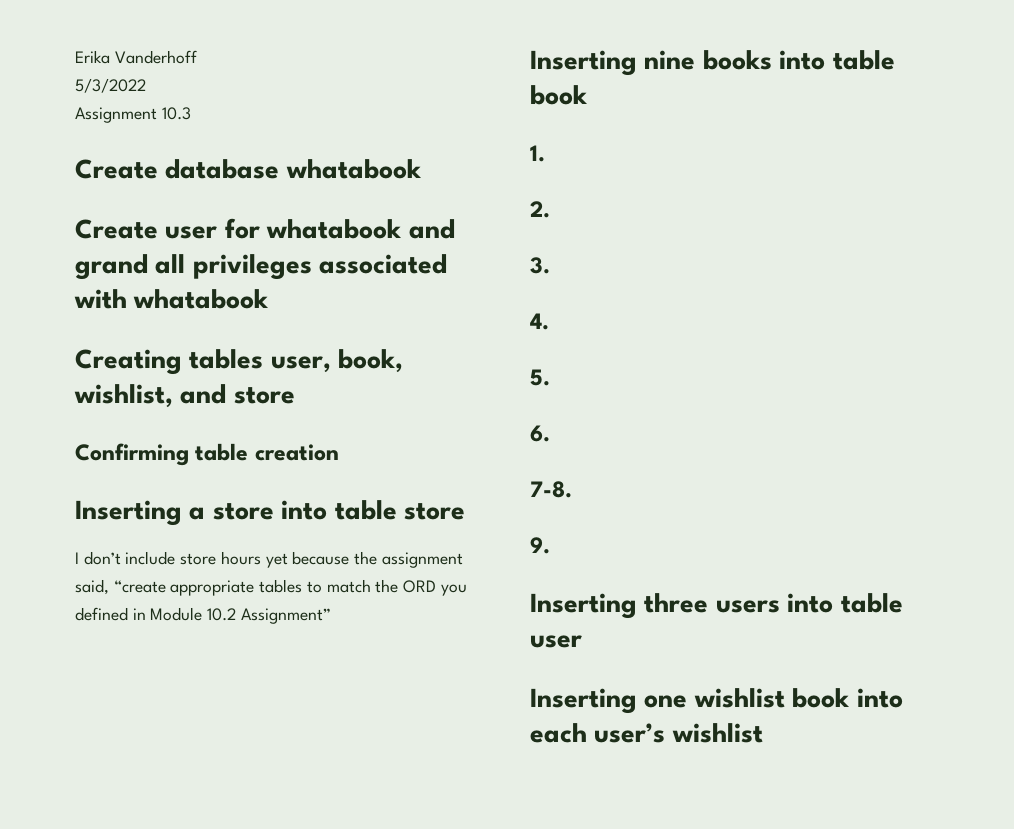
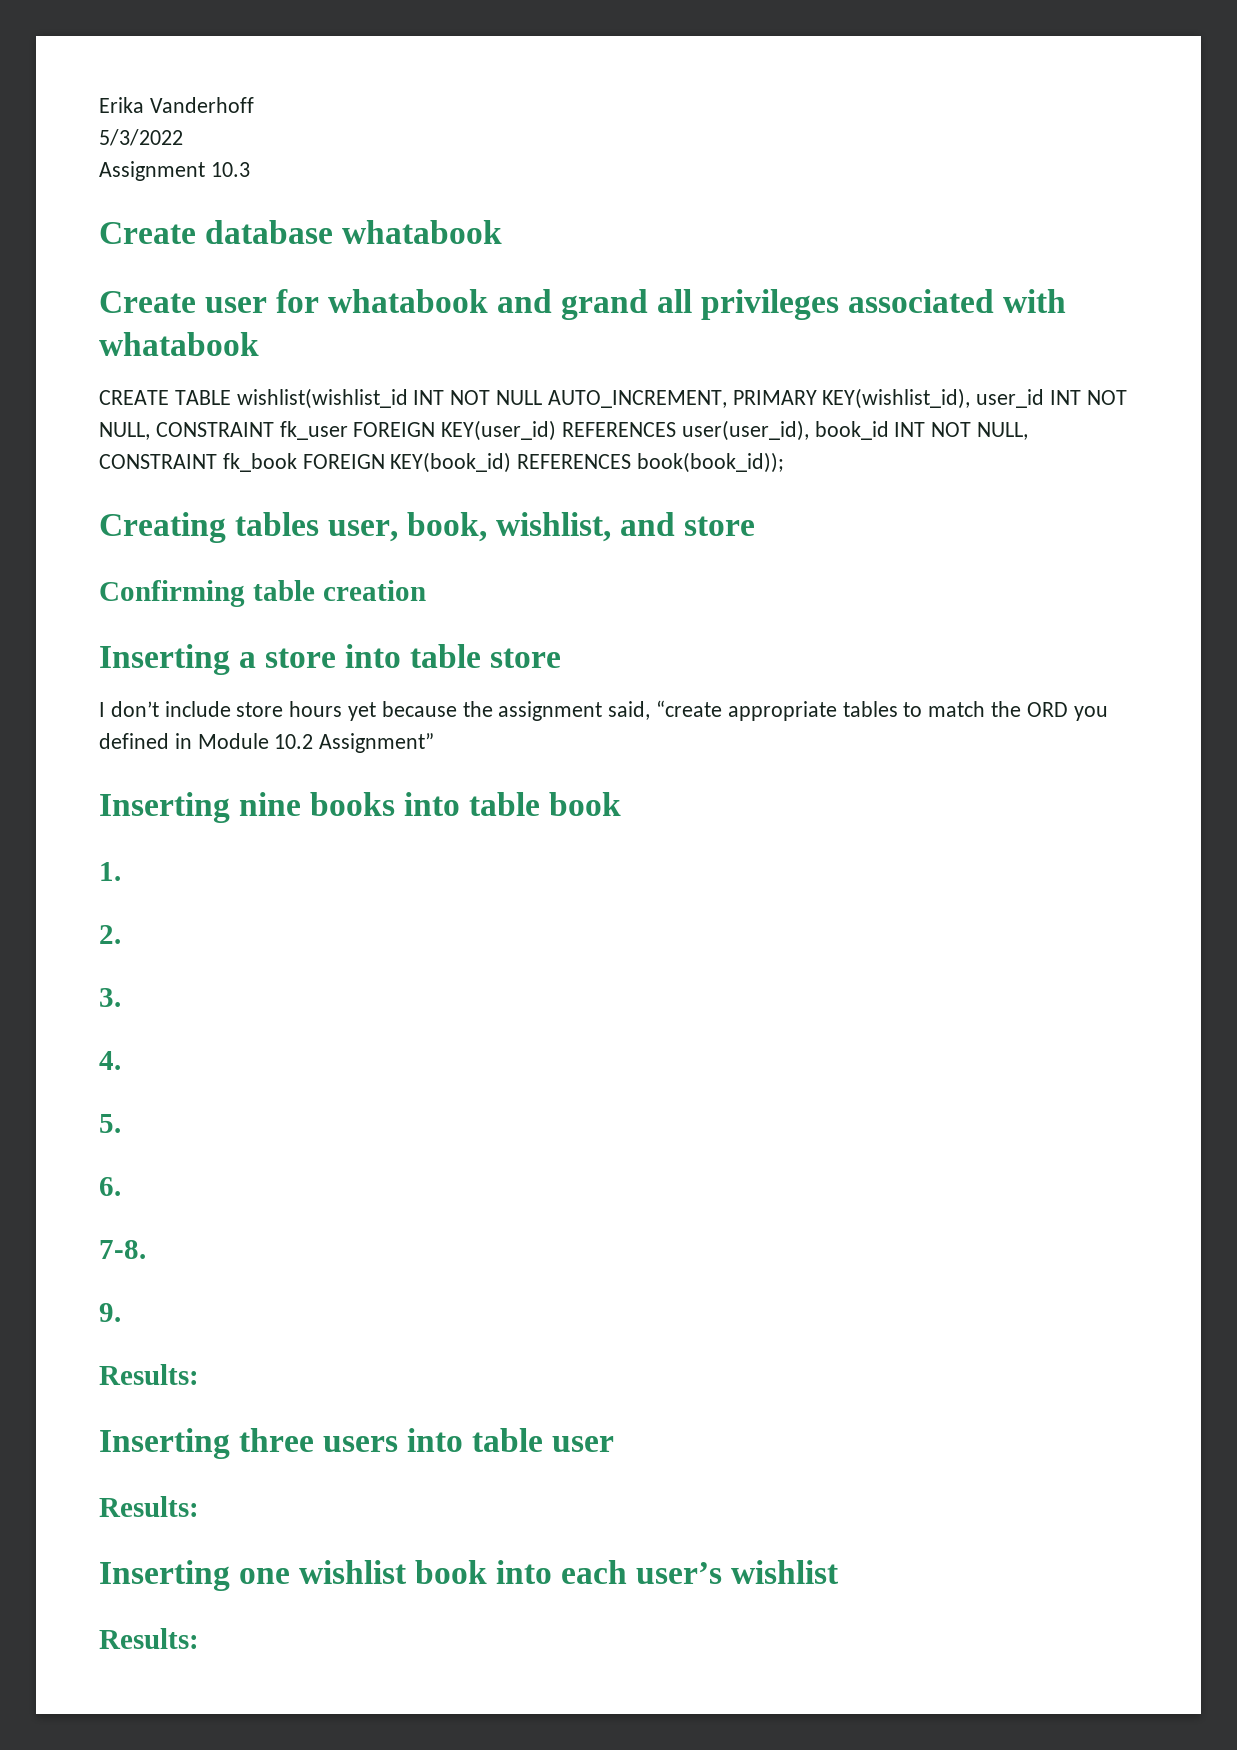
+ CREATE TABLE wishlist(wishlist_id INT NOT NULL AUTO_INCREMENT, PRIMARY KEY(wishlist_id), user_id INT NOT NULL, CONSTRAINT fk_user FOREIGN KEY(user_id) REFERENCES user(user_id), book_id INT NOT NULL, CONSTRAINT fk_book FOREIGN KEY(book_id) REFERENCES book(book_id));
  9.
+ Results:
  Inserting three users into table user
+ Results:
  Inserting one wishlist book into each user’s wishlist
+ Results:

